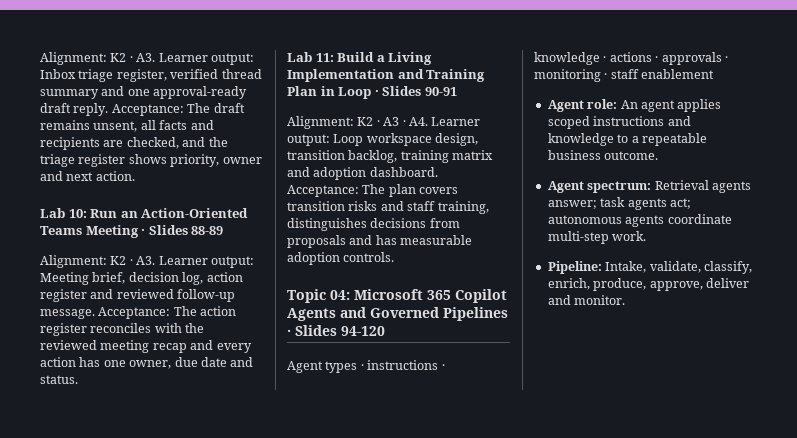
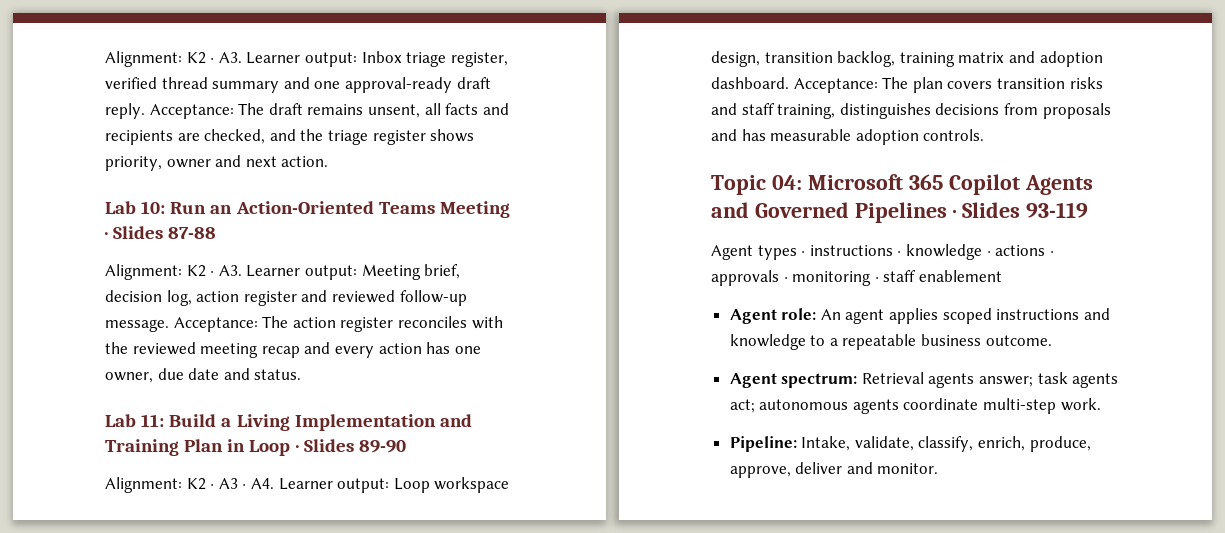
- Lab 10: Run an Action-Oriented Teams Meeting · Slides 88-89
+ Lab 10: Run an Action-Oriented Teams Meeting · Slides 87-88
- Lab 11: Build a Living Implementation and Training Plan in Loop · Slides 90-91
+ Lab 11: Build a Living Implementation and Training Plan in Loop · Slides 89-90
- Topic 04: Microsoft 365 Copilot Agents and Governed Pipelines · Slides 94-120
+ Topic 04: Microsoft 365 Copilot Agents and Governed Pipelines · Slides 93-119

